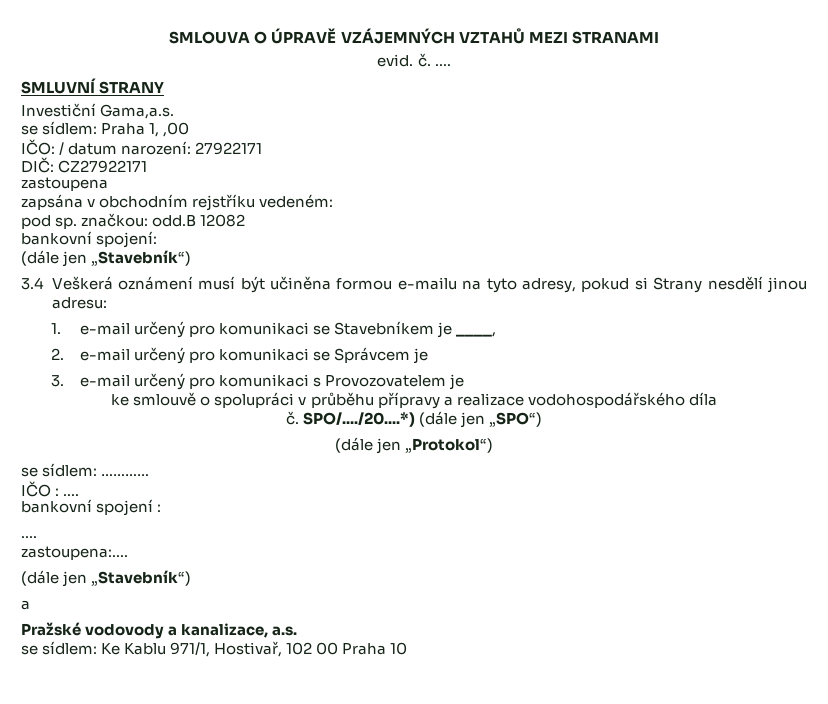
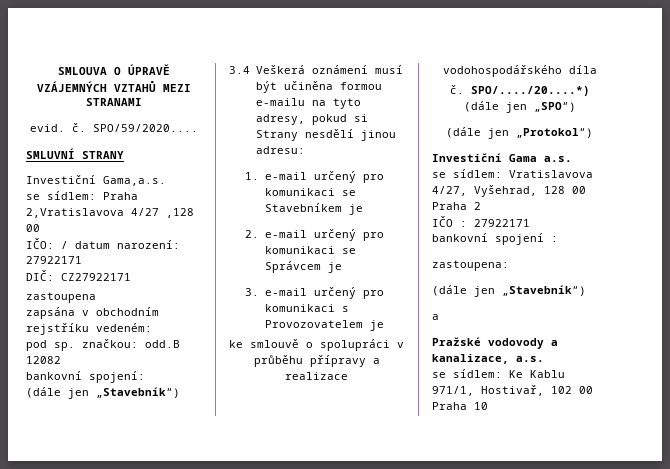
- evid. č. ....
+ evid. č. SPO/59/2020....
- se sídlem: Praha 1, ,00
+ se sídlem: Praha 2,Vratislavova 4/27 ,128 00
- 1. e-mail určený pro komunikaci se Stavebníkem je ____,
+ 1. e-mail určený pro komunikaci se Stavebníkem je
- se sídlem: …………
+ Investiční Gama a.s.
+ se sídlem: Vratislavova 4/27, Vyšehrad, 128 00 Praha 2
- IČO : ....
+ IČO : 27922171
  bankovní spojení :
- ....
- zastoupena:....
+ zastoupena:

